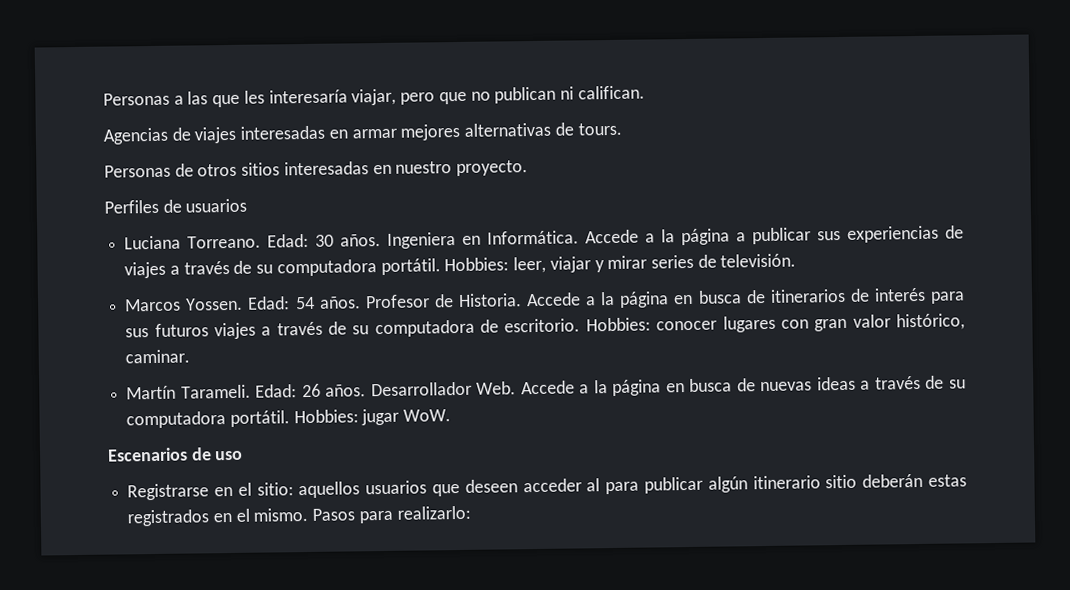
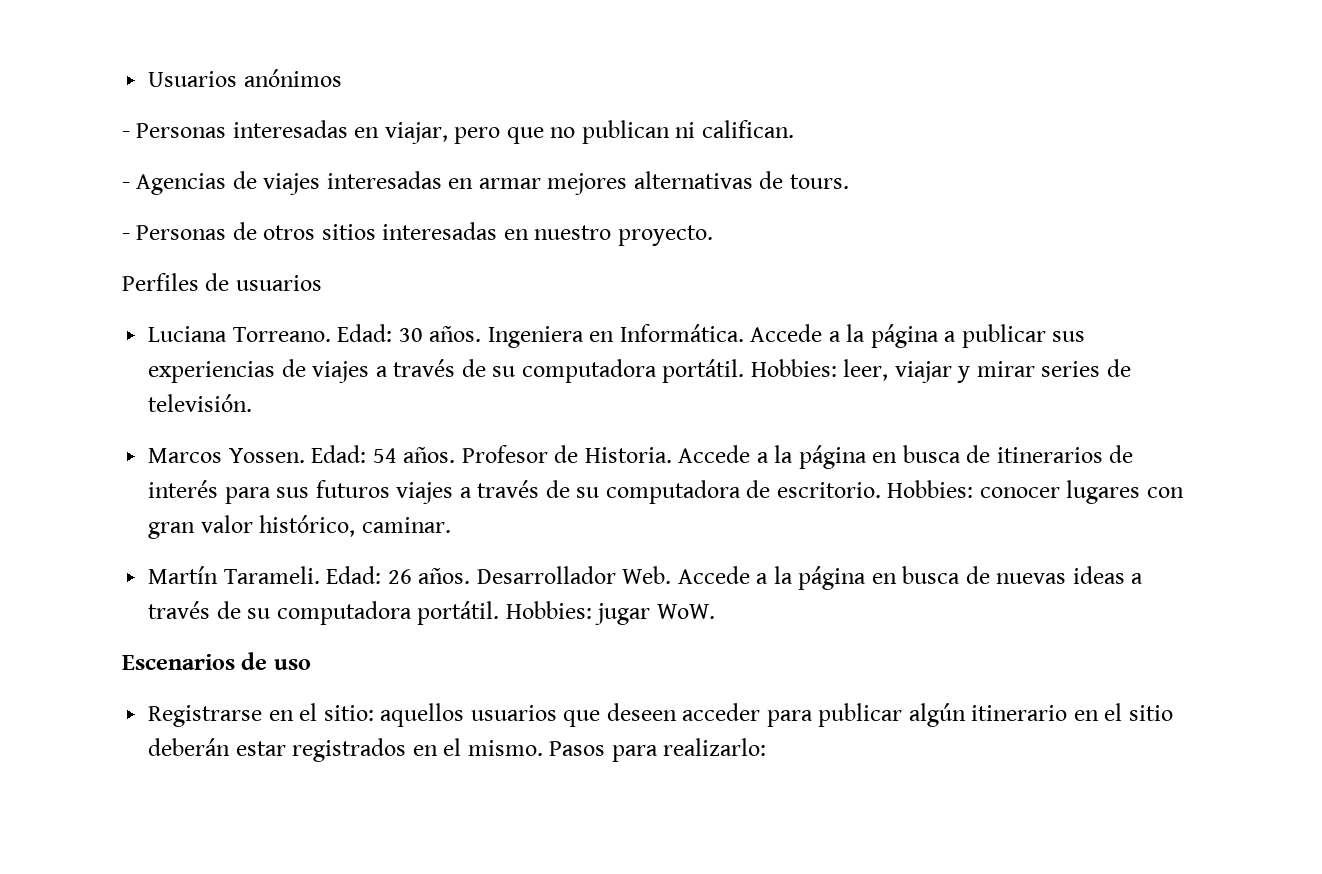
- Personas a las que les interesaría viajar, pero que no publican ni califican.
+ Usuarios anónimos
+ - Personas interesadas en viajar, pero que no publican ni califican.
- Agencias de viajes interesadas en armar mejores alternativas de tours.
+ - Agencias de viajes interesadas en armar mejores alternativas de tours.
- Personas de otros sitios interesadas en nuestro proyecto.
+ - Personas de otros sitios interesadas en nuestro proyecto.
- Registrarse en el sitio: aquellos usuarios que deseen acceder al para publicar algún itinerario sitio deberán estas registrados en el mismo.
+ Registrarse en el sitio: aquellos usuarios que deseen acceder para publicar algún itinerario en el sitio deberán estar registrados en el mismo.

